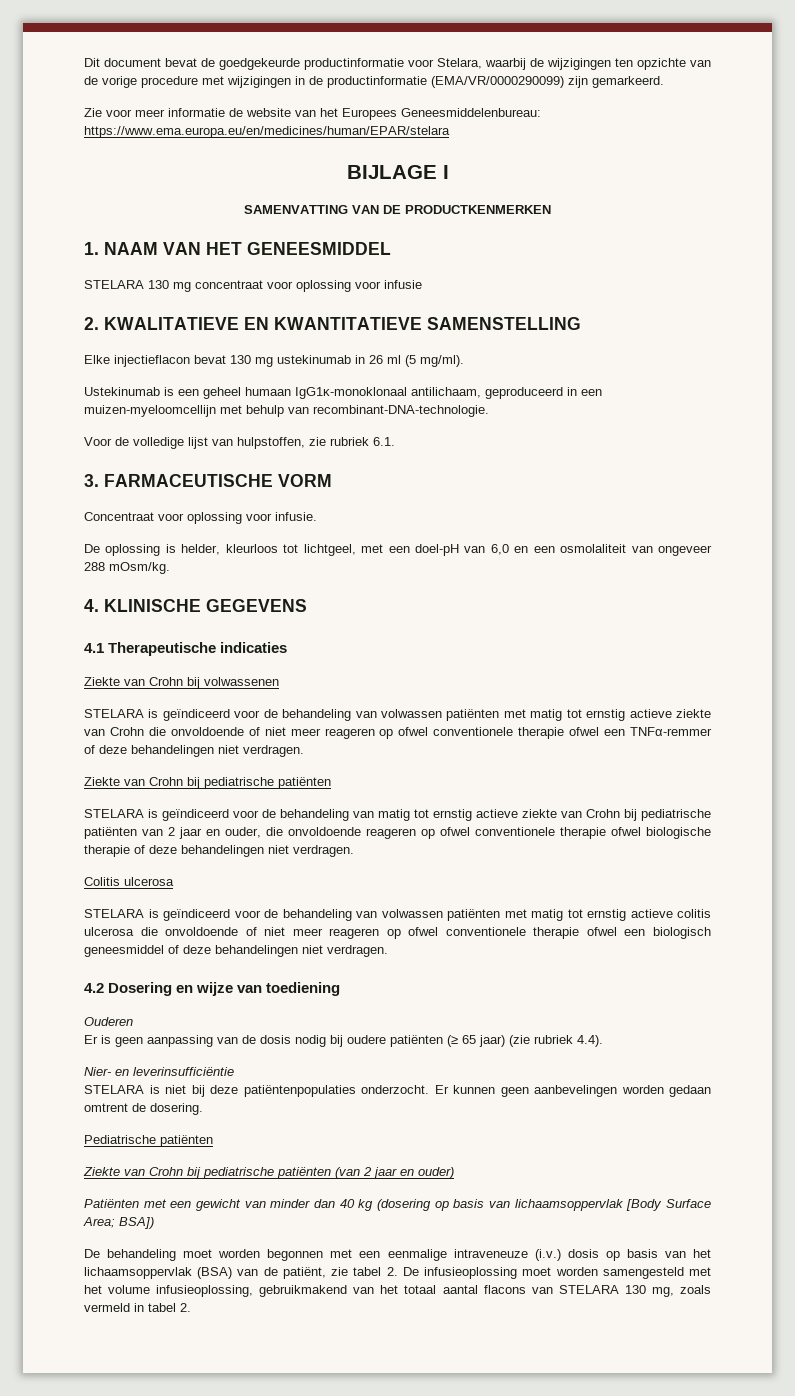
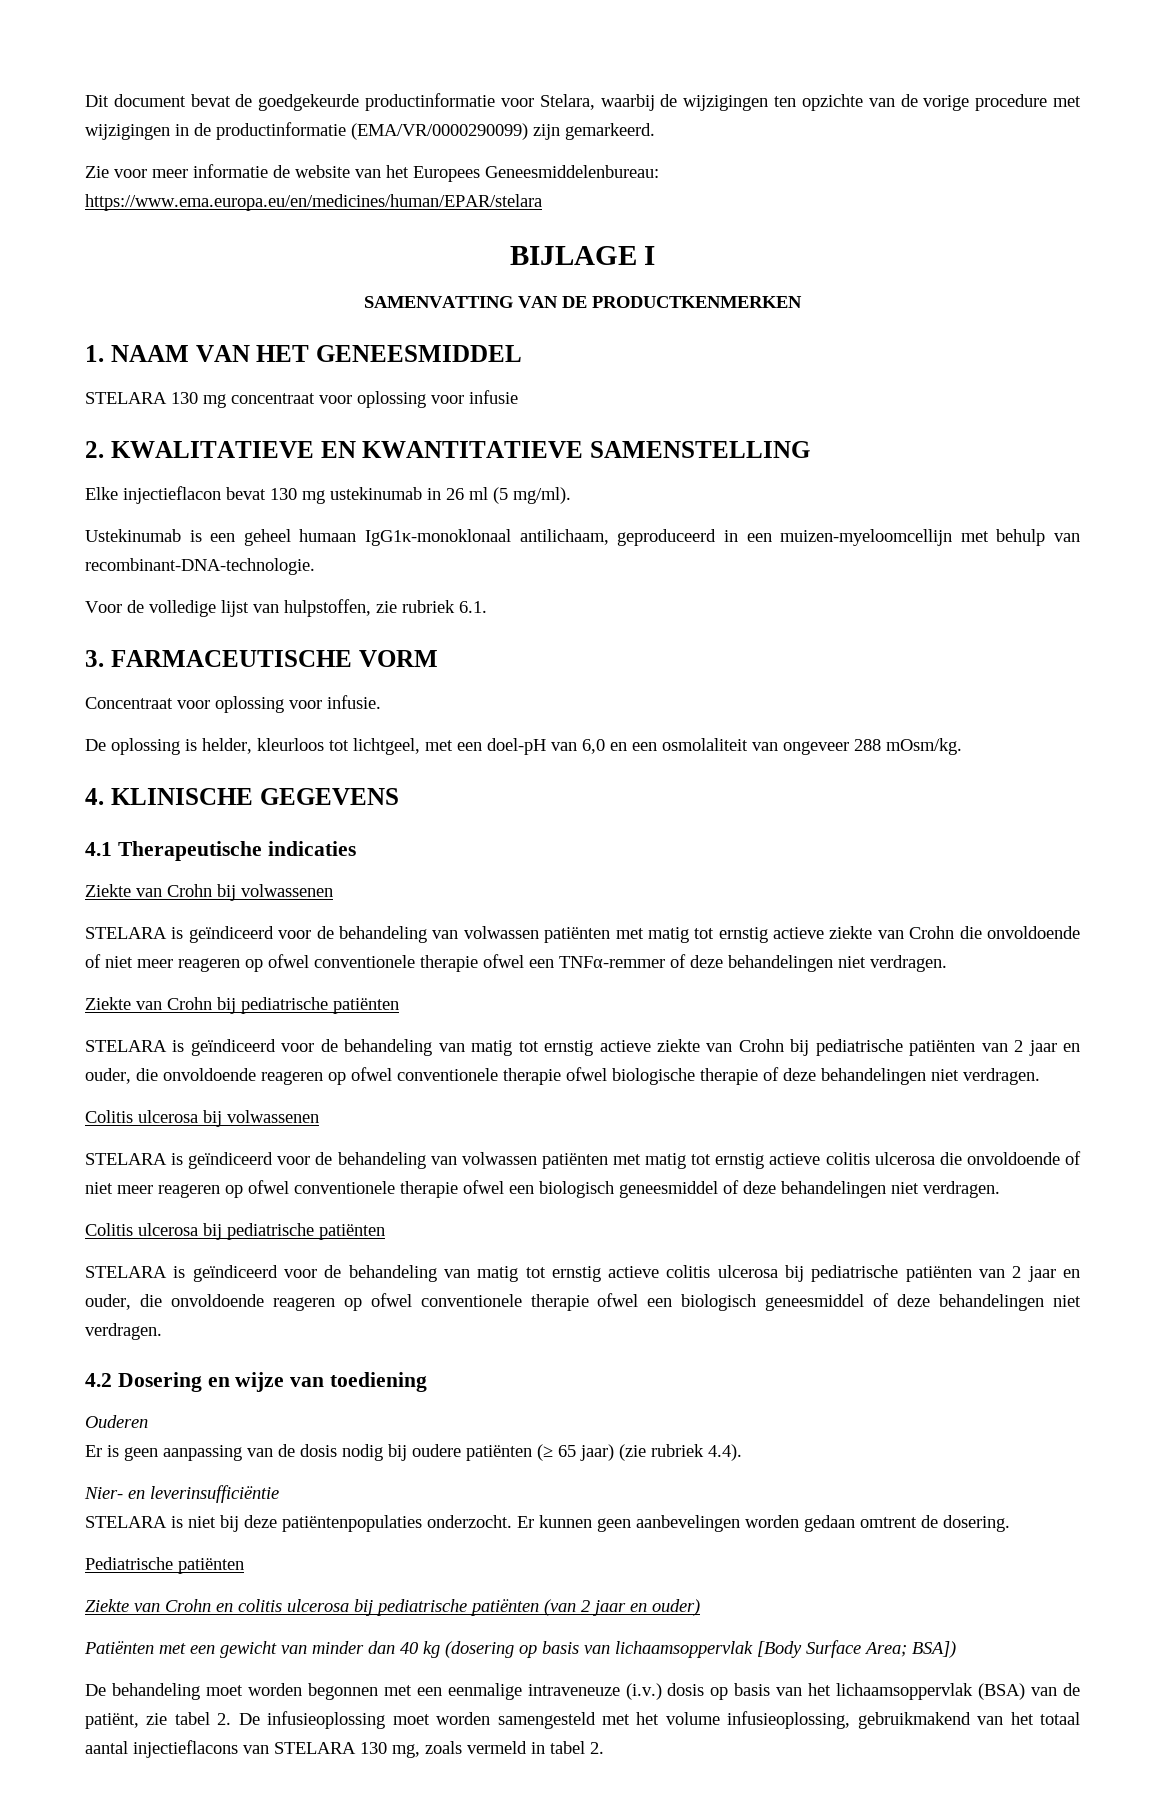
- Colitis ulcerosa
+ Colitis ulcerosa bij volwassenen
+ Colitis ulcerosa bij pediatrische patiënten
+ STELARA is geïndiceerd voor de behandeling van matig tot ernstig actieve colitis ulcerosa bij pediatrische patiënten van 2 jaar en ouder, die onvoldoende reageren op ofwel conventionele therapie ofwel een biologisch geneesmiddel of deze behandelingen niet verdragen.
- Ziekte van Crohn bij pediatrische patiënten (van 2 jaar en ouder)
+ Ziekte van Crohn en colitis ulcerosa bij pediatrische patiënten (van 2 jaar en ouder)
- De behandeling moet worden begonnen met een eenmalige intraveneuze (i.v.) dosis op basis van het lichaamsoppervlak (BSA) van de patiënt, zie tabel 2. De infusieoplossing moet worden samengesteld met het volume infusieoplossing, gebruikmakend van het totaal aantal flacons van STELARA 130 mg, zoals vermeld in tabel 2.
+ De behandeling moet worden begonnen met een eenmalige intraveneuze (i.v.) dosis op basis van het lichaamsoppervlak (BSA) van de patiënt, zie tabel 2. De infusieoplossing moet worden samengesteld met het volume infusieoplossing, gebruikmakend van het totaal aantal injectieflacons van STELARA 130 mg, zoals vermeld in tabel 2.

